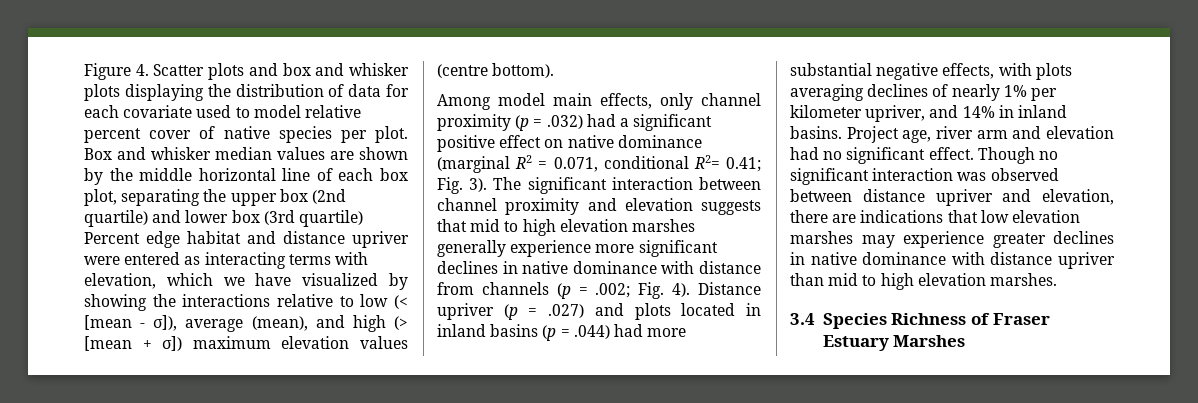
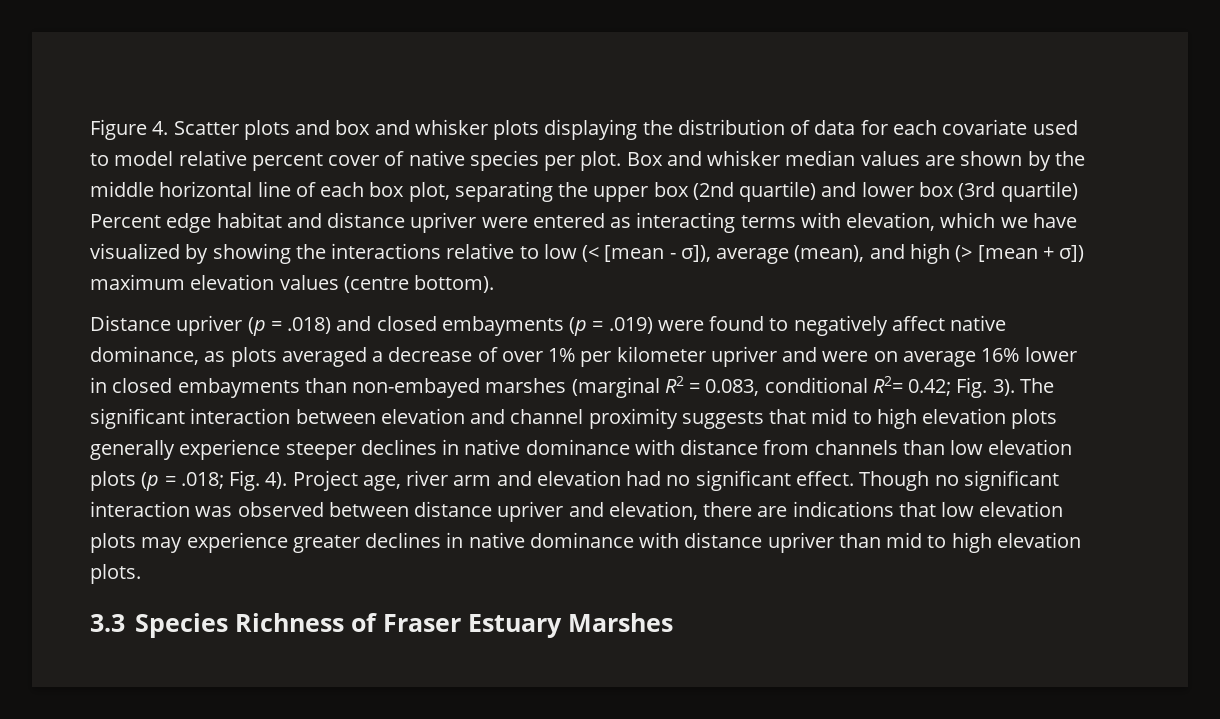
- Among model main effects, only channel proximity (p = .032) had a significant positive effect on native dominance (marginal R2 = 0.071, conditional R2= 0.41; Fig. 3).
+ Distance upriver (p = .018) and closed embayments (p = .019) were found to negatively affect native dominance, as plots averaged a decrease of over 1% per kilometer upriver and were on average 16% lower in closed embayments than non-embayed marshes (marginal R2 = 0.083, conditional R2= 0.42; Fig. 3).
- The significant interaction between channel proximity and elevation suggests that mid to high elevation marshes generally experience more significant declines in native dominance with distance from channels (p = .002; Fig. 4).
+ The significant interaction between elevation and channel proximity suggests that mid to high elevation plots generally experience steeper declines in native dominance with distance from channels than low elevation plots (p = .018; Fig. 4).
- Distance upriver (p = .027) and plots located in inland basins (p = .044) had more substantial negative effects, with plots averaging declines of nearly 1% per kilometer upriver, and 14% in inland basins.
- Though no significant interaction was observed between distance upriver and elevation, there are indications that low elevation marshes may experience greater declines in native dominance with distance upriver than mid to high elevation marshes.
- 3.4 Species Richness of Fraser Estuary Marshes
+ Though no significant interaction was observed between distance upriver and elevation, there are indications that low elevation plots may experience greater declines in native dominance with distance upriver than mid to high elevation plots.
+ 3.3 Species Richness of Fraser Estuary Marshes

